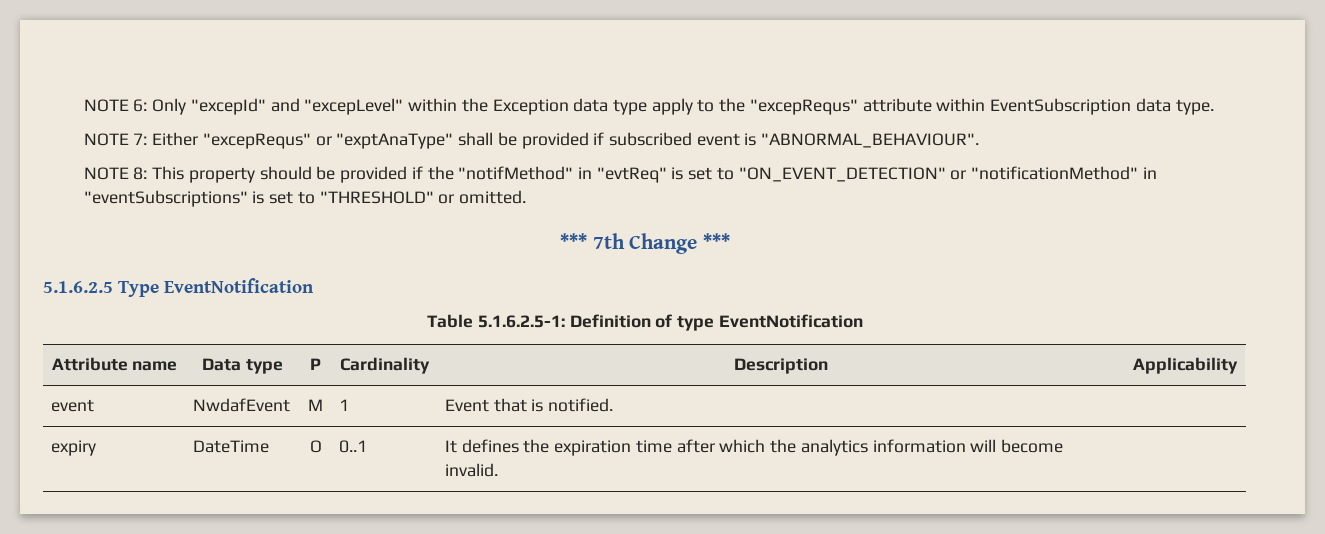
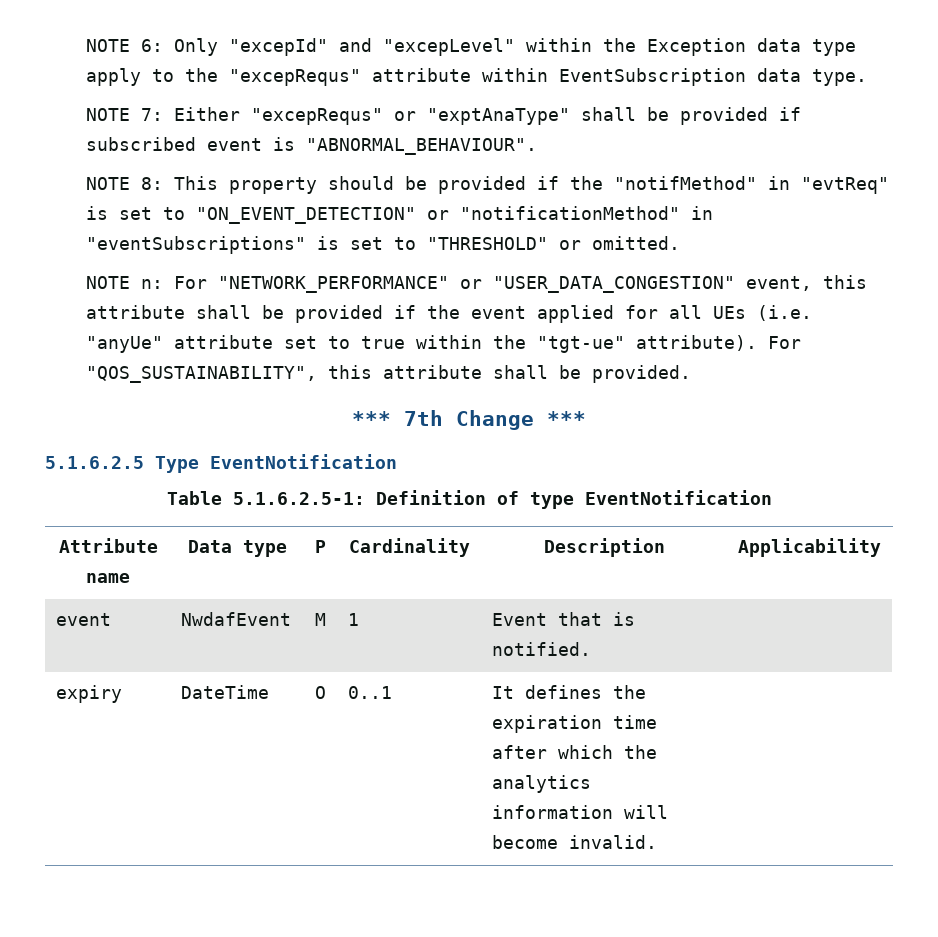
+ NOTE n: For "NETWORK_PERFORMANCE" or "USER_DATA_CONGESTION" event, this attribute shall be provided if the event applied for all UEs (i.e. "anyUe" attribute set to true within the "tgt-ue" attribute). For "QOS_SUSTAINABILITY", this attribute shall be provided.

